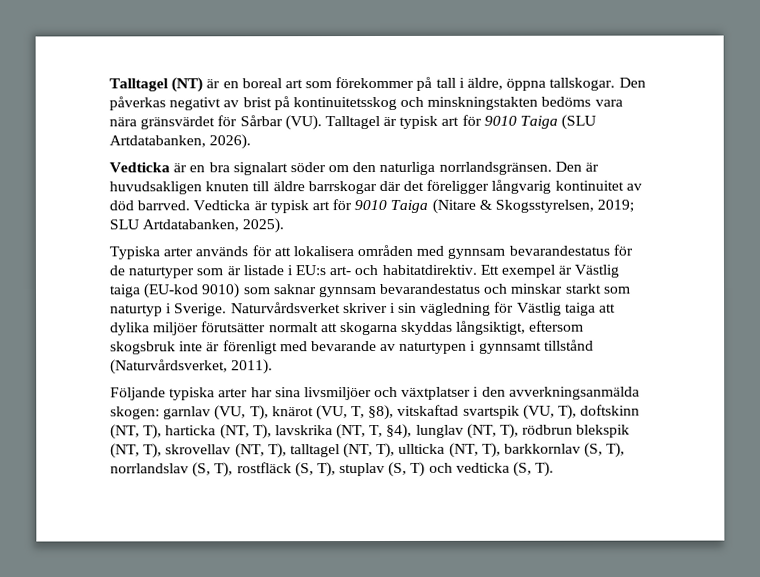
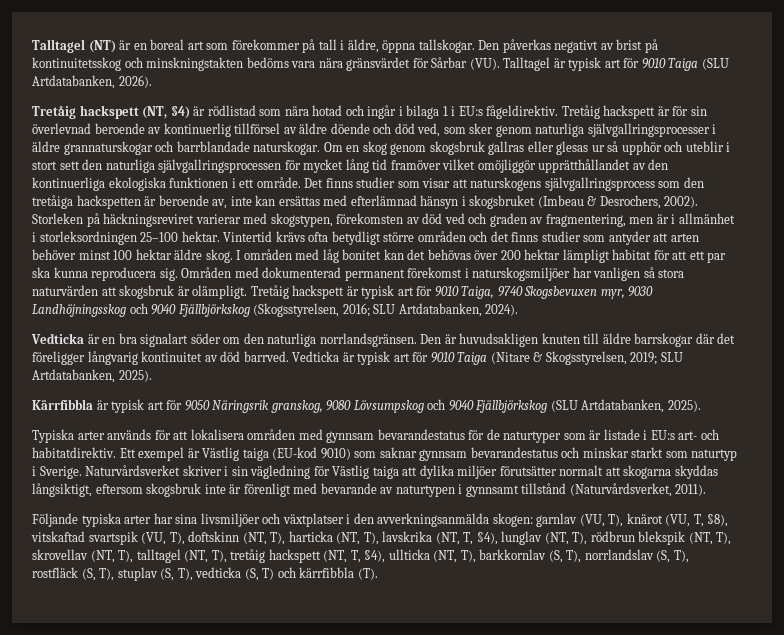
+ Tretåig hackspett (NT, §4) är rödlistad som nära hotad och ingår i bilaga 1 i EU:s fågeldirektiv. Tretåig hackspett är för sin överlevnad beroende av kontinuerlig tillförsel av äldre döende och död ved, som sker genom naturliga självgallringsprocesser i äldre grannaturskogar och barrblandade naturskogar. Om en skog genom skogsbruk gallras eller glesas ur så upphör och uteblir i stort sett den naturliga självgallringsprocessen för mycket lång tid framöver vilket omöjliggör upprätthållandet av den kontinuerliga ekologiska funktionen i ett område. Det finns studier som visar att naturskogens självgallringsprocess som den tretåiga hackspetten är beroende av, inte kan ersättas med efterlämnad hänsyn i skogsbruket (Imbeau & Desrochers, 2002). Storleken på häckningsreviret varierar med skogstypen, förekomsten av död ved och graden av fragmentering, men är i allmänhet i storleksordningen 25–100 hektar. Vintertid krävs ofta betydligt större områden och det finns studier som antyder att arten behöver minst 100 hektar äldre skog. I områden med låg bonitet kan det behövas över 200 hektar lämpligt habitat för att ett par ska kunna reproducera sig. Områden med dokumenterad permanent förekomst i naturskogsmiljöer har vanligen så stora naturvärden att skogsbruk är olämpligt. Tretåig hackspett är typisk art för 9010 Taiga, 9740 Skogsbevuxen myr, 9030 Landhöjningsskog och 9040 Fjällbjörkskog (Skogsstyrelsen, 2016; SLU Artdatabanken, 2024).
+ Kärrfibbla är typisk art för 9050 Näringsrik granskog, 9080 Lövsumpskog och 9040 Fjällbjörkskog (SLU Artdatabanken, 2025).
- Följande typiska arter har sina livsmiljöer och växtplatser i den avverkningsanmälda skogen: garnlav (VU, T), knärot (VU, T, §8), vitskaftad svartspik (VU, T), doftskinn (NT, T), harticka (NT, T), lavskrika (NT, T, §4), lunglav (NT, T), rödbrun blekspik (NT, T), skrovellav (NT, T), talltagel (NT, T), ullticka (NT, T), barkkornlav (S, T), norrlandslav (S, T), rostfläck (S, T), stuplav (S, T) och vedticka (S, T).
+ Följande typiska arter har sina livsmiljöer och växtplatser i den avverkningsanmälda skogen: garnlav (VU, T), knärot (VU, T, §8), vitskaftad svartspik (VU, T), doftskinn (NT, T), harticka (NT, T), lavskrika (NT, T, §4), lunglav (NT, T), rödbrun blekspik (NT, T), skrovellav (NT, T), talltagel (NT, T), tretåig hackspett (NT, T, §4), ullticka (NT, T), barkkornlav (S, T), norrlandslav (S, T), rostfläck (S, T), stuplav (S, T), vedticka (S, T) och kärrfibbla (T).

